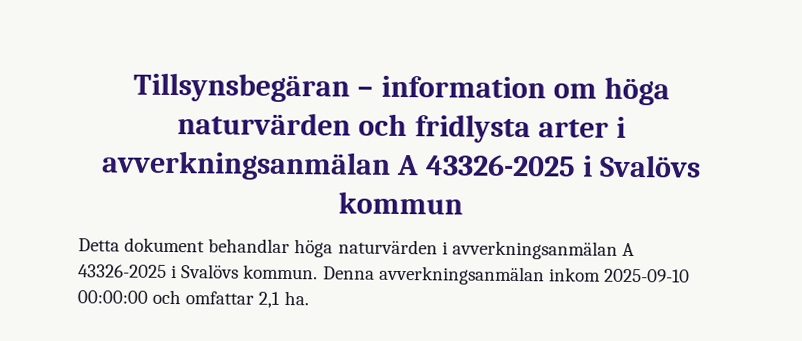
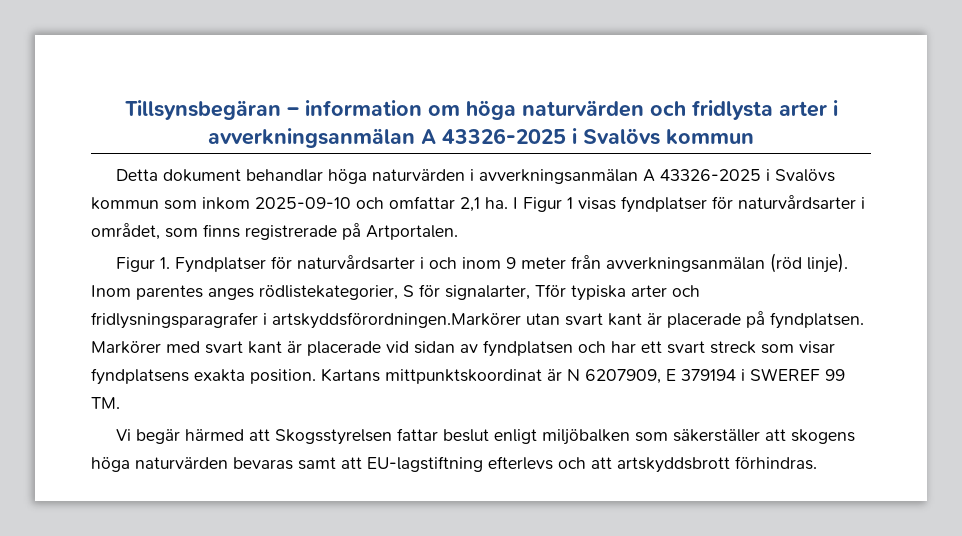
- Detta dokument behandlar höga naturvärden i avverkningsanmälan A 43326-2025 i Svalövs kommun. Denna avverkningsanmälan inkom 2025-09-10 00:00:00 och omfattar 2,1 ha.
+ Detta dokument behandlar höga naturvärden i avverkningsanmälan A 43326-2025 i Svalövs kommun som inkom 2025-09-10 och omfattar 2,1 ha.
+ I Figur 1 visas fyndplatser för naturvårdsarter i området, som finns registrerade på Artportalen.
+ Figur 1. Fyndplatser för naturvårdsarter i och inom 9 meter från avverkningsanmälan (röd linje). Inom parentes anges rödlistekategorier, S för signalarter, Tför typiska arter och fridlysningsparagrafer i artskyddsförordningen.Markörer utan svart kant är placerade på fyndplatsen. Markörer med svart kant är placerade vid sidan av fyndplatsen och har ett svart streck som visar fyndplatsens exakta position. Kartans mittpunktskoordinat är N 6207909, E 379194 i SWEREF 99 TM.
+ Vi begär härmed att Skogsstyrelsen fattar beslut enligt miljöbalken som säkerställer att skogens höga naturvärden bevaras samt att EU-lagstiftning efterlevs och att artskyddsbrott förhindras.

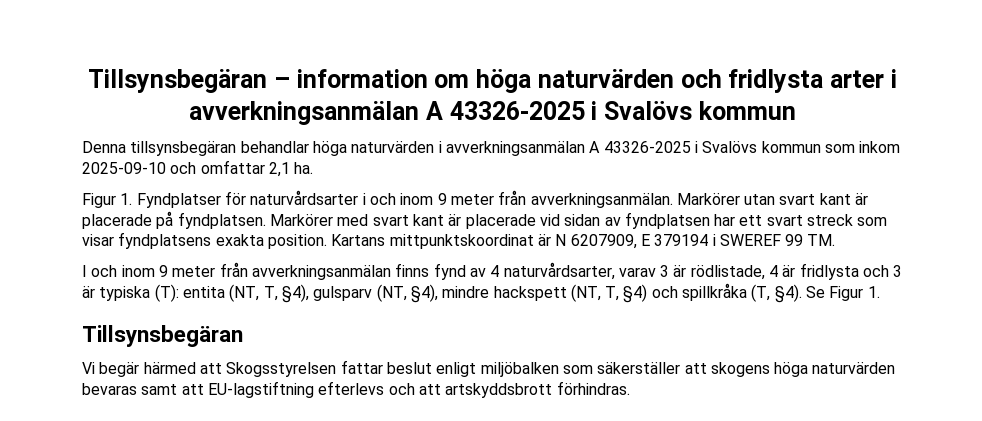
- Detta dokument behandlar höga naturvärden i avverkningsanmälan A 43326-2025 i Svalövs kommun som inkom 2025-09-10 och omfattar 2,1 ha. I Figur 1 visas fyndplatser för naturvårdsarter i området, som finns registrerade på Artportalen.
+ Denna tillsynsbegäran behandlar höga naturvärden i avverkningsanmälan A 43326-2025 i Svalövs kommun som inkom 2025-09-10 och omfattar 2,1 ha.
- Figur 1. Fyndplatser för naturvårdsarter i och inom 9 meter från avverkningsanmälan (röd linje). Inom parentes anges rödlistekategorier, S för signalarter, Tför typiska arter och fridlysningsparagrafer i artskyddsförordningen.Markörer utan svart kant är placerade på fyndplatsen.
+ Figur 1. Fyndplatser för naturvårdsarter i och inom 9 meter från avverkningsanmälan. Markörer utan svart kant är placerade på fyndplatsen.
- Markörer med svart kant är placerade vid sidan av fyndplatsen och har ett svart streck som visar fyndplatsens exakta position.
+ Markörer med svart kant är placerade vid sidan av fyndplatsen har ett svart streck som visar fyndplatsens exakta position.
+ I och inom 9 meter från avverkningsanmälan finns fynd av 4 naturvårdsarter, varav 3 är rödlistade, 4 är fridlysta och 3 är typiska (T): entita (NT, T, §4), gulsparv (NT, §4), mindre hackspett (NT, T, §4) och spillkråka (T, §4). Se Figur 1.
+ Tillsynsbegäran

